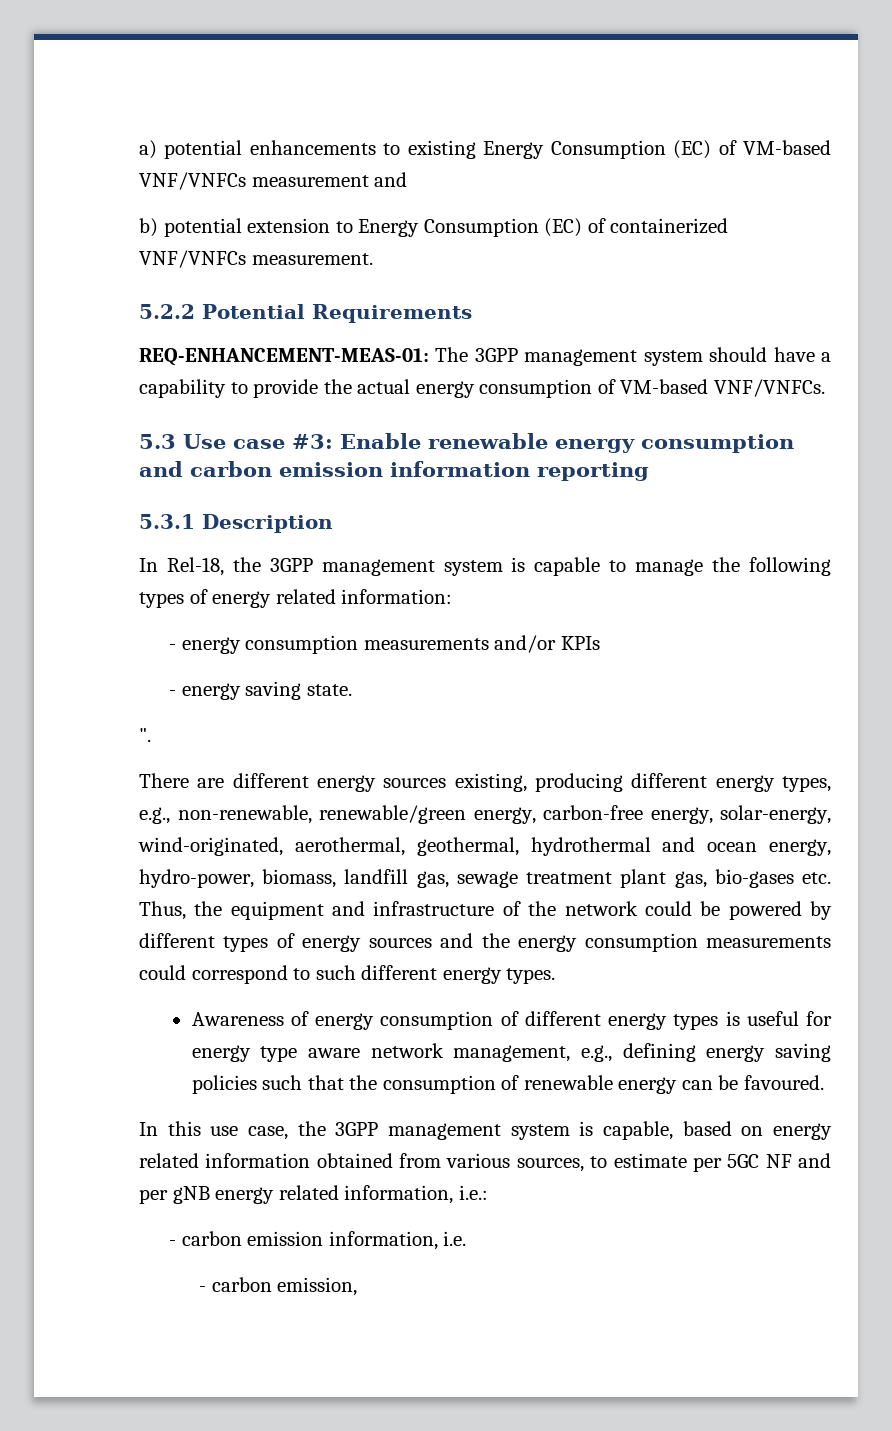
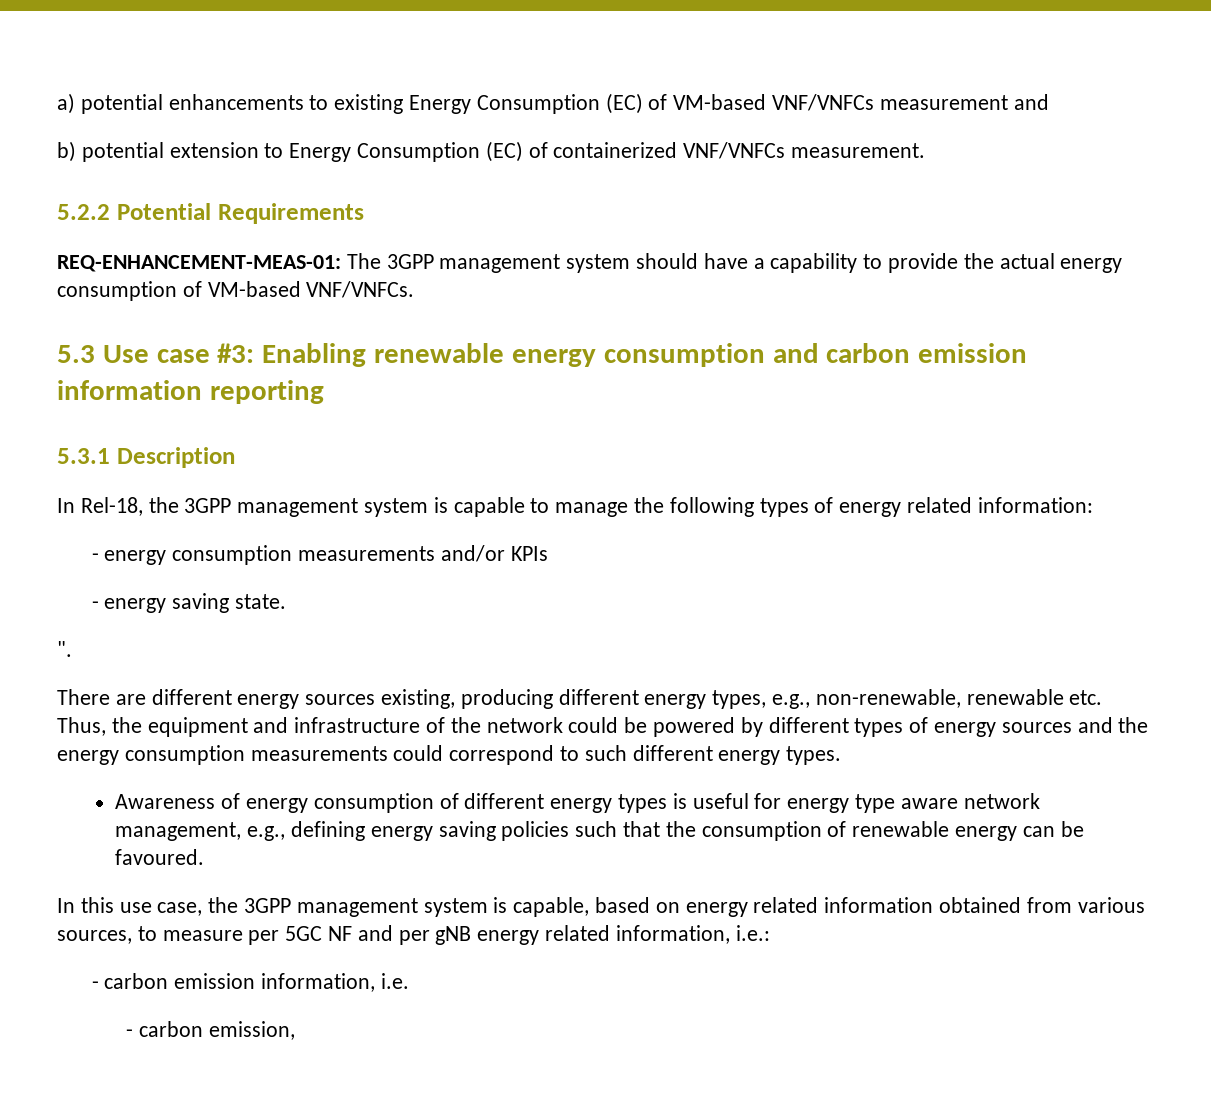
- 5.3 Use case #3: Enable renewable energy consumption and carbon emission information reporting
+ 5.3 Use case #3: Enabling renewable energy consumption and carbon emission information reporting
- There are different energy sources existing, producing different energy types, e.g., non-renewable, renewable/green energy, carbon-free energy, solar-energy, wind-originated, aerothermal, geothermal, hydrothermal and ocean energy, hydro-power, biomass, landfill gas, sewage treatment plant gas, bio-gases etc. Thus, the equipment and infrastructure of the network could be powered by different types of energy sources and the energy consumption measurements could correspond to such different energy types.
+ There are different energy sources existing, producing different energy types, e.g., non-renewable, renewable etc. Thus, the equipment and infrastructure of the network could be powered by different types of energy sources and the energy consumption measurements could correspond to such different energy types.
- In this use case, the 3GPP management system is capable, based on energy related information obtained from various sources, to estimate per 5GC NF and per gNB energy related information, i.e.:
+ In this use case, the 3GPP management system is capable, based on energy related information obtained from various sources, to measure per 5GC NF and per gNB energy related information, i.e.:

